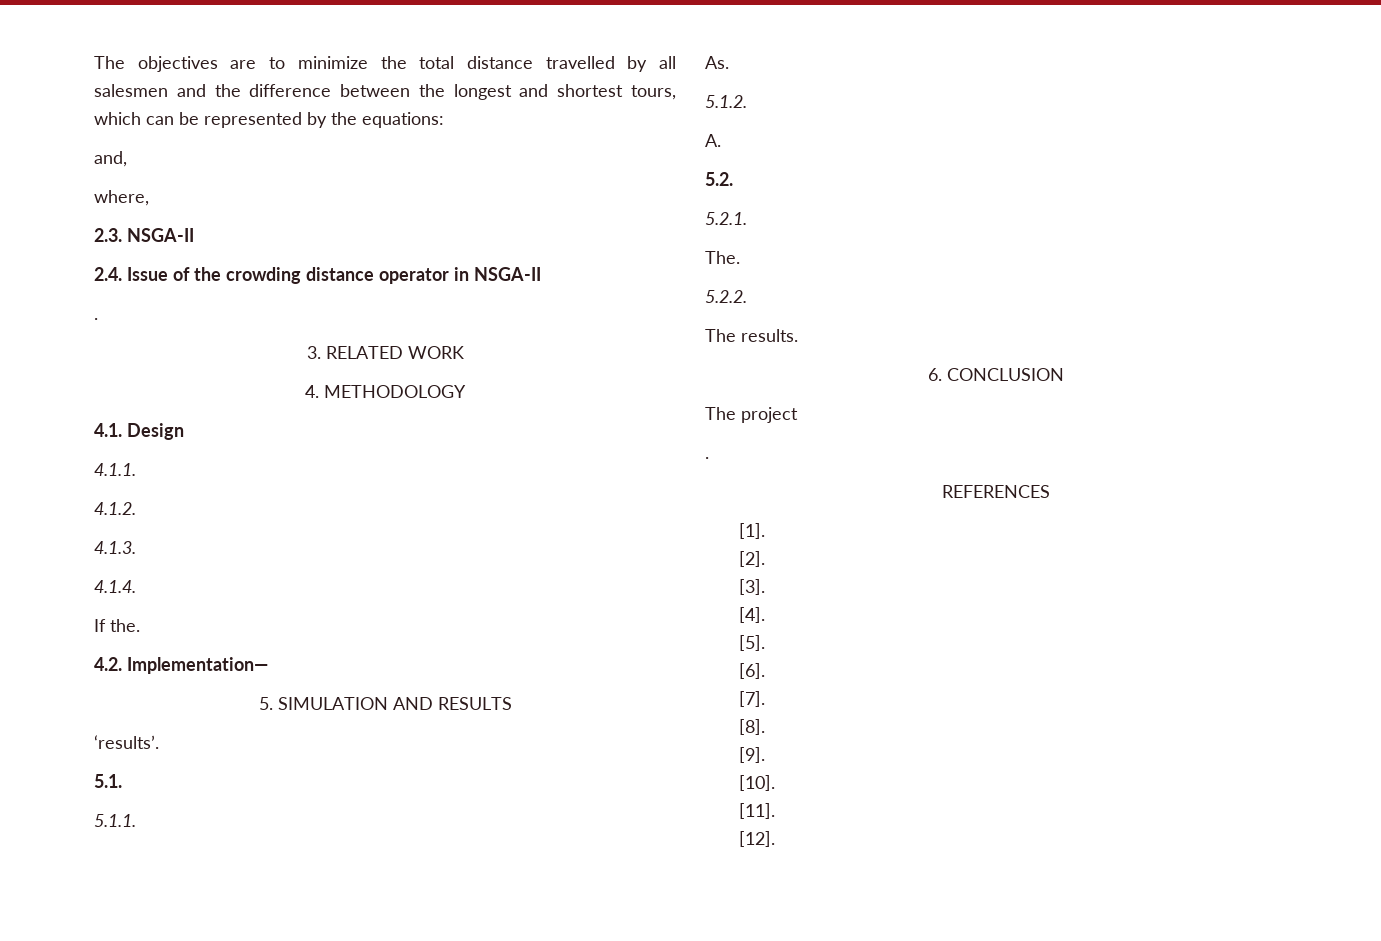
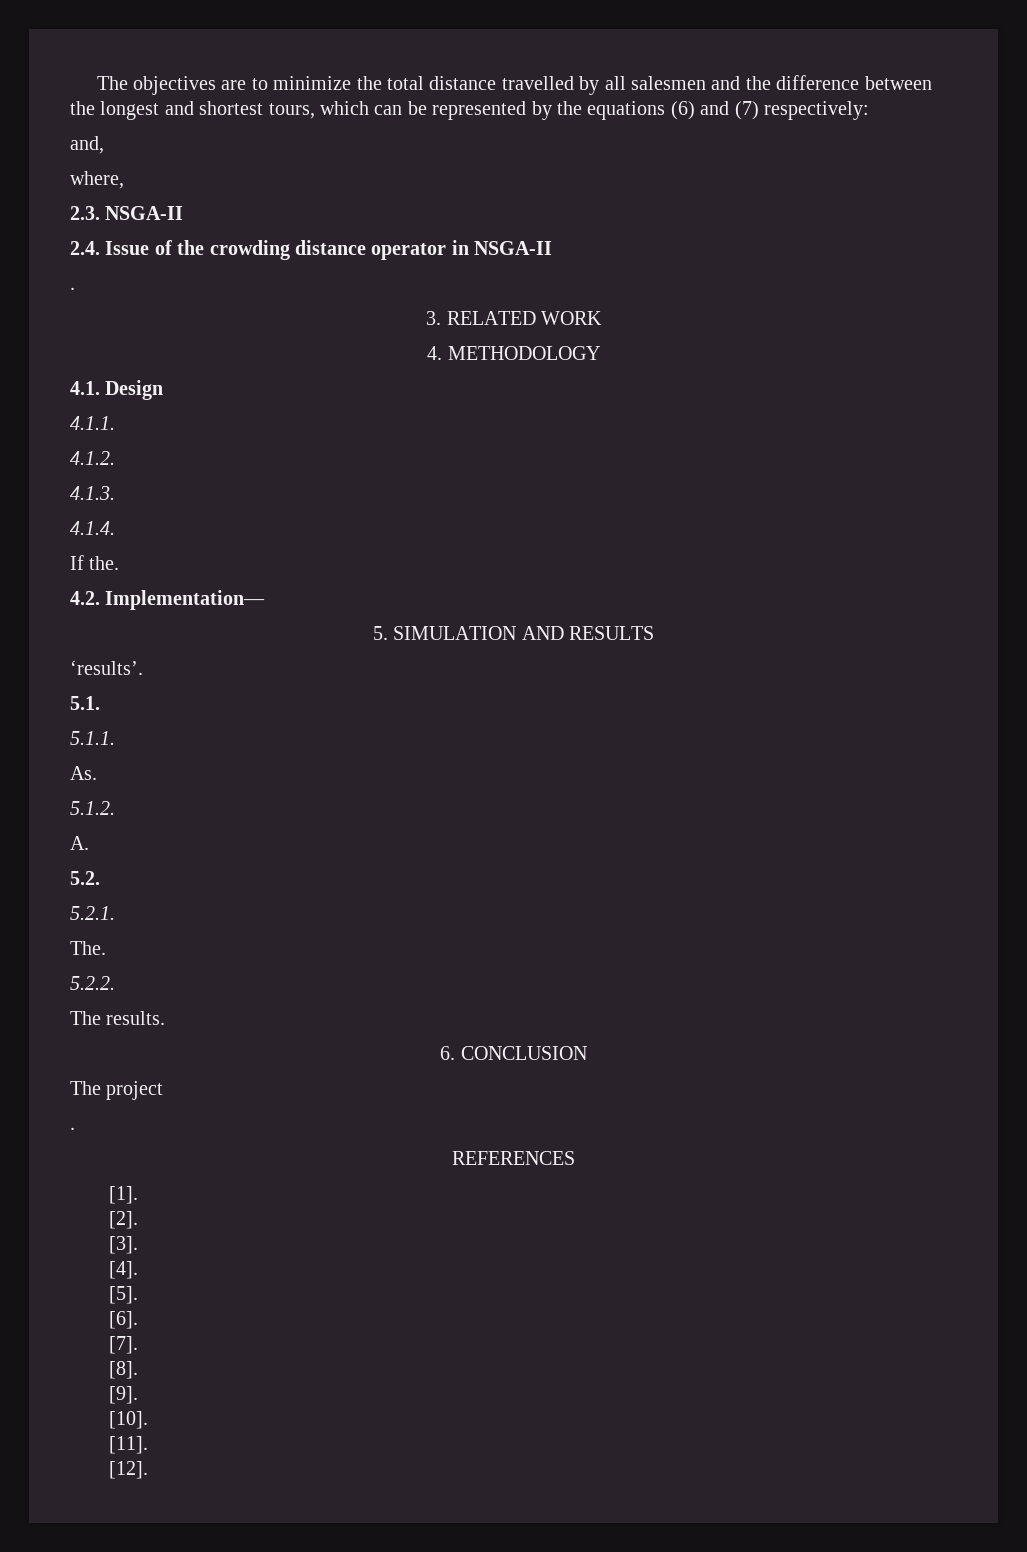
- The objectives are to minimize the total distance travelled by all salesmen and the difference between the longest and shortest tours, which can be represented by the equations:
+ The objectives are to minimize the total distance travelled by all salesmen and the difference between the longest and shortest tours, which can be represented by the equations (6) and (7) respectively:

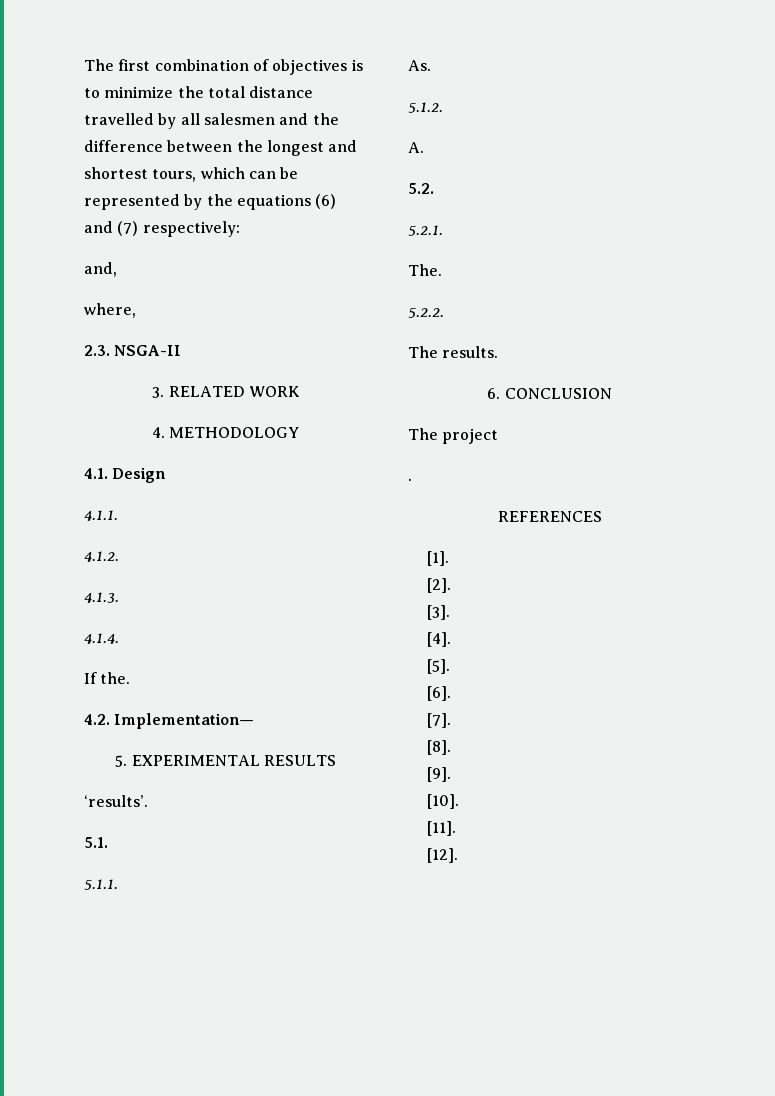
- The objectives are to minimize the total distance travelled by all salesmen and the difference between the longest and shortest tours, which can be represented by the equations (6) and (7) respectively:
+ The first combination of objectives is to minimize the total distance travelled by all salesmen and the difference between the longest and shortest tours, which can be represented by the equations (6) and (7) respectively:
- 2.4. Issue of the crowding distance operator in NSGA-II
- .
- 5. SIMULATION AND RESULTS
+ 5. EXPERIMENTAL RESULTS

